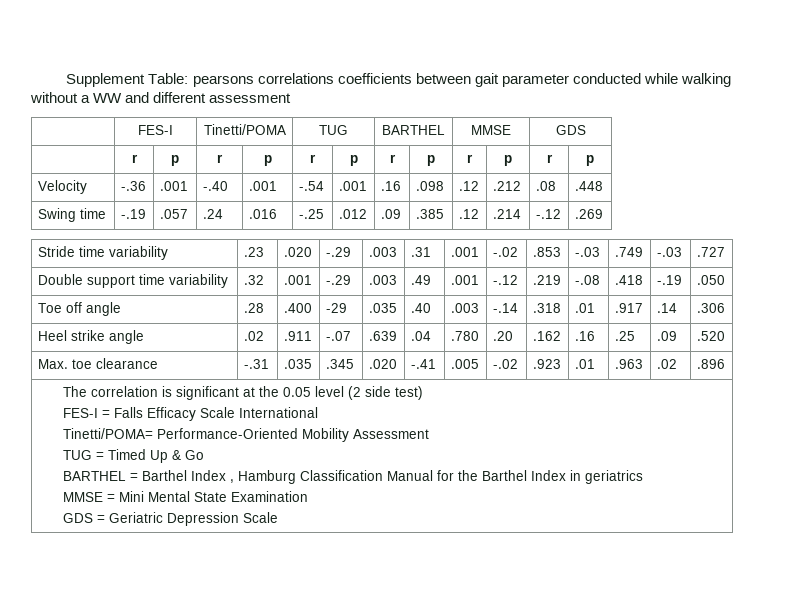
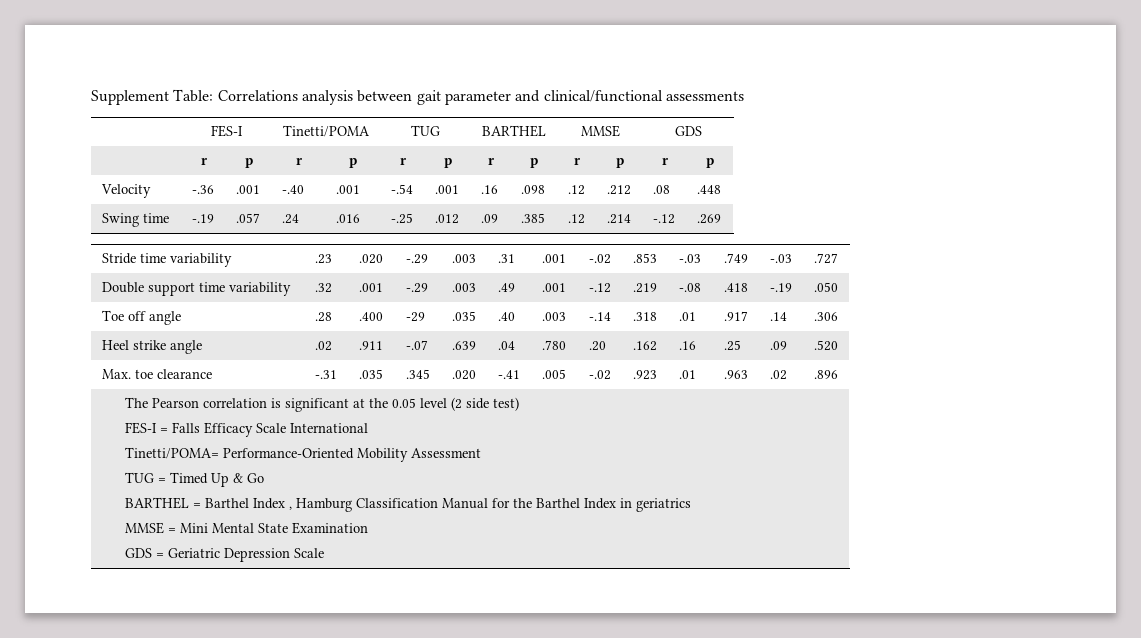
- Supplement Table: pearsons correlations coefficients between gait parameter conducted while walking without a WW and different assessment
+ Supplement Table: Correlations analysis between gait parameter and clinical/functional assessments
- The correlation is significant at the 0.05 level (2 side test)
+ The Pearson correlation is significant at the 0.05 level (2 side test)

